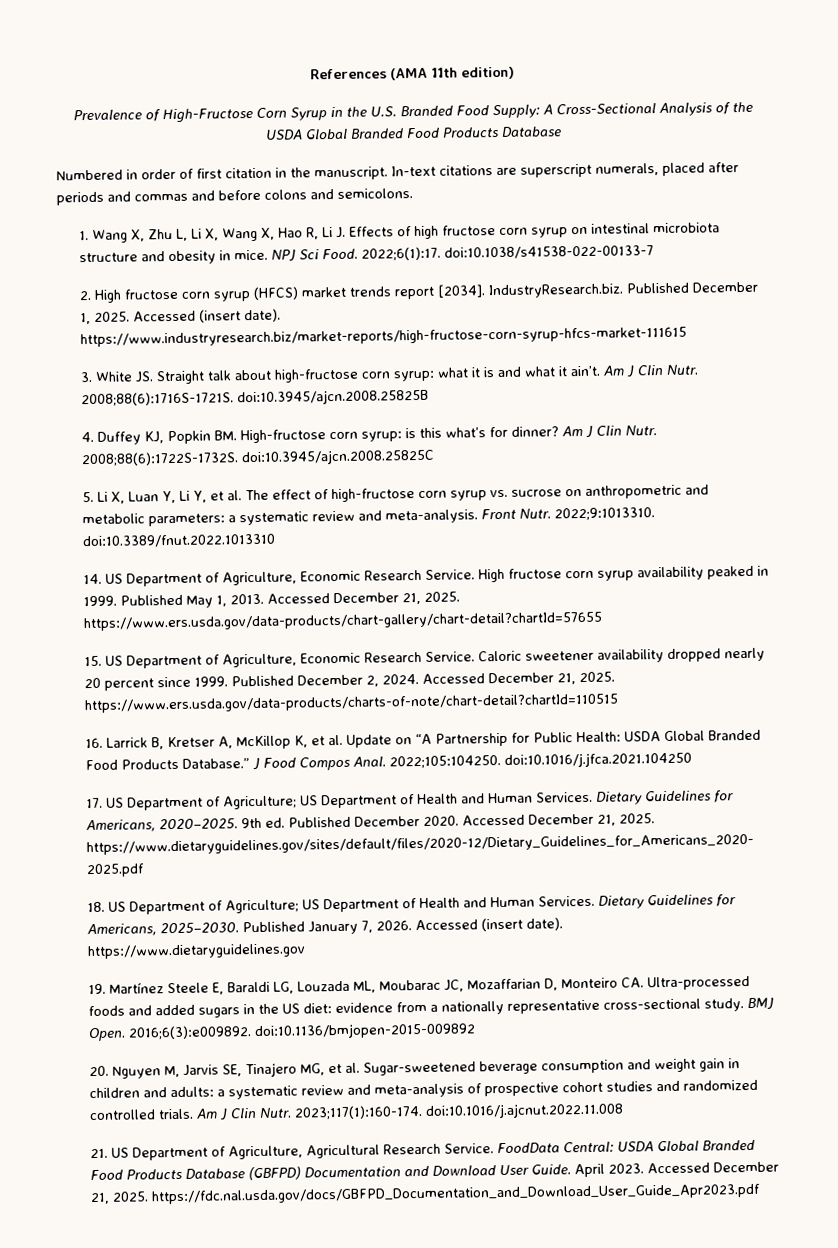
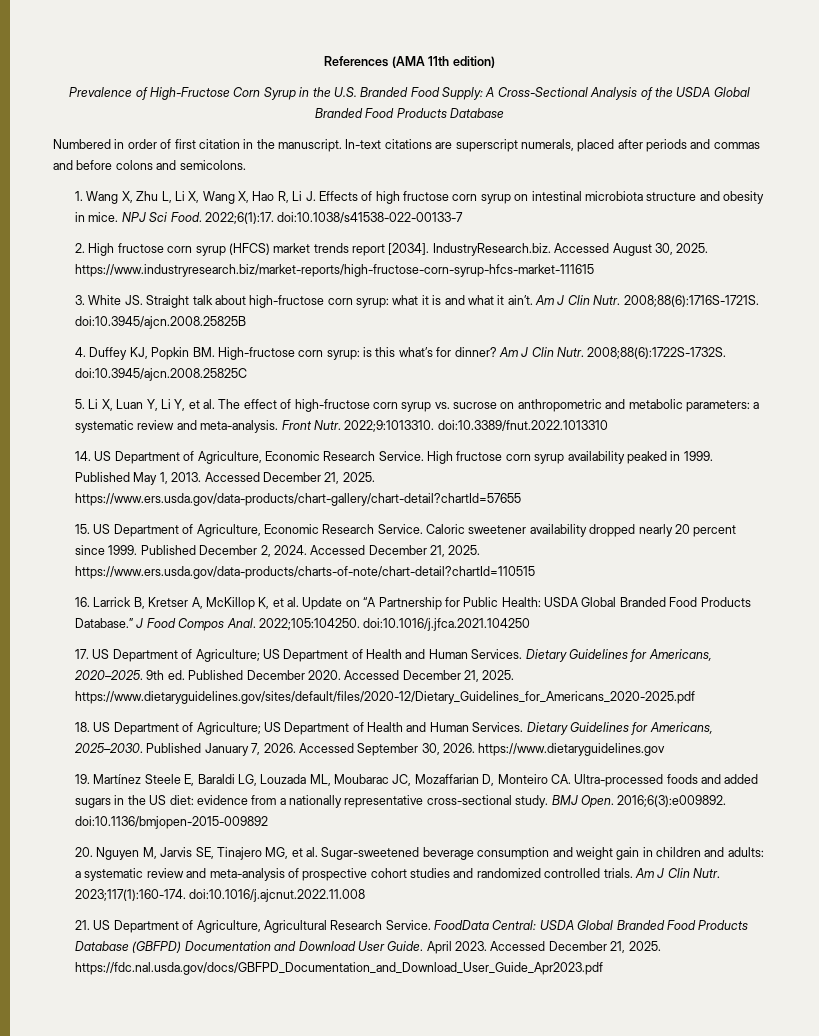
- IndustryResearch.biz. Published December 1, 2025. Accessed (insert date). https://www.industryresearch.biz/market-reports/high-fructose-corn-syrup-hfcs-market-111615
+ IndustryResearch.biz. Accessed August 30, 2025. https://www.industryresearch.biz/market-reports/high-fructose-corn-syrup-hfcs-market-111615
- Accessed (insert date). https://www.dietaryguidelines.gov
+ Accessed September 30, 2026. https://www.dietaryguidelines.gov

